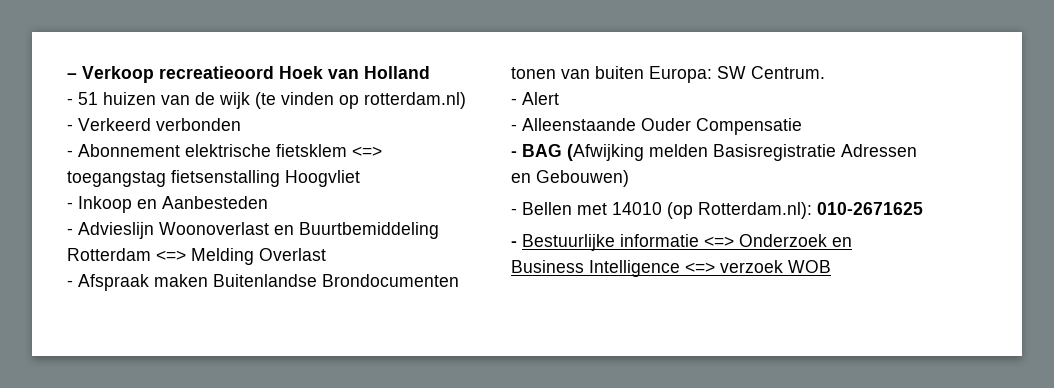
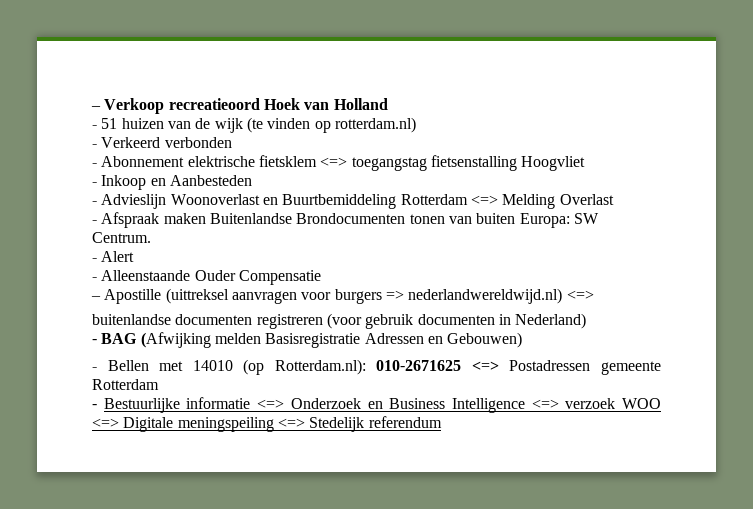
+ – Apostille (uittreksel aanvragen voor burgers => nederlandwereldwijd.nl) <=>
+ buitenlandse documenten registreren (voor gebruik documenten in Nederland)
- - Bellen met 14010 (op Rotterdam.nl): 010-2671625
+ - Bellen met 14010 (op Rotterdam.nl): 010-2671625 <=> Postadressen gemeente Rotterdam
- - Bestuurlijke informatie <=> Onderzoek en Business Intelligence <=> verzoek WOB
+ - Bestuurlijke informatie <=> Onderzoek en Business Intelligence <=> verzoek WOO <=> Digitale meningspeiling <=> Stedelijk referendum

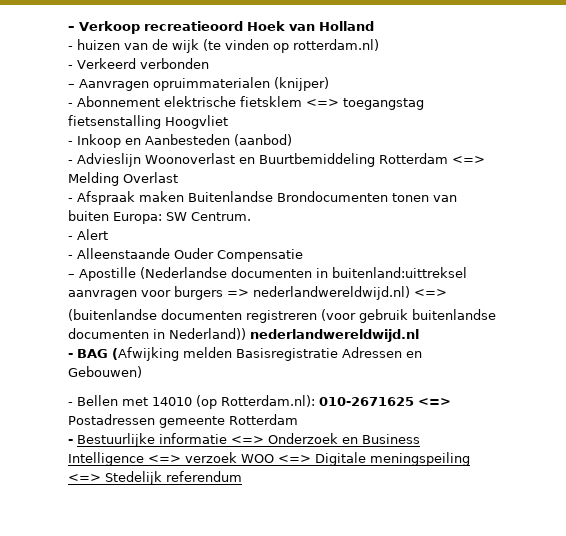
- - 51 huizen van de wijk (te vinden op rotterdam.nl)
+ - huizen van de wijk (te vinden op rotterdam.nl)
+ – Aanvragen opruimmaterialen (knijper)
- - Inkoop en Aanbesteden
+ - Inkoop en Aanbesteden (aanbod)
- – Apostille (uittreksel aanvragen voor burgers => nederlandwereldwijd.nl) <=>
+ – Apostille (Nederlandse documenten in buitenland:uittreksel aanvragen voor burgers => nederlandwereldwijd.nl) <=>
- buitenlandse documenten registreren (voor gebruik documenten in Nederland)
+ (buitenlandse documenten registreren (voor gebruik buitenlandse documenten in Nederland)) nederlandwereldwijd.nl

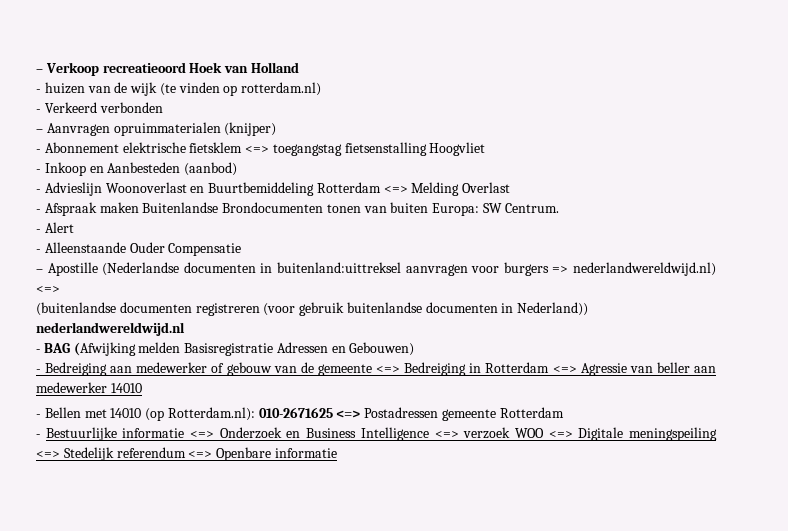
+ - Bedreiging aan medewerker of gebouw van de gemeente <=> Bedreiging in Rotterdam <=> Agressie van beller aan medewerker 14010
- - Bestuurlijke informatie <=> Onderzoek en Business Intelligence <=> verzoek WOO <=> Digitale meningspeiling <=> Stedelijk referendum
+ - Bestuurlijke informatie <=> Onderzoek en Business Intelligence <=> verzoek WOO <=> Digitale meningspeiling <=> Stedelijk referendum <=> Openbare informatie

